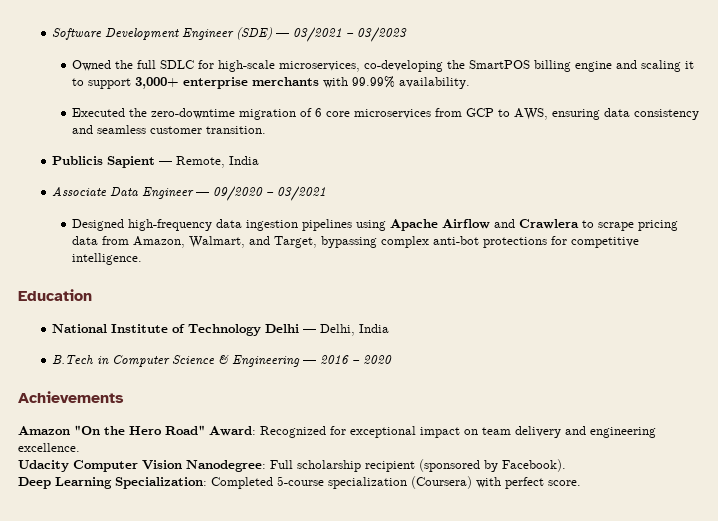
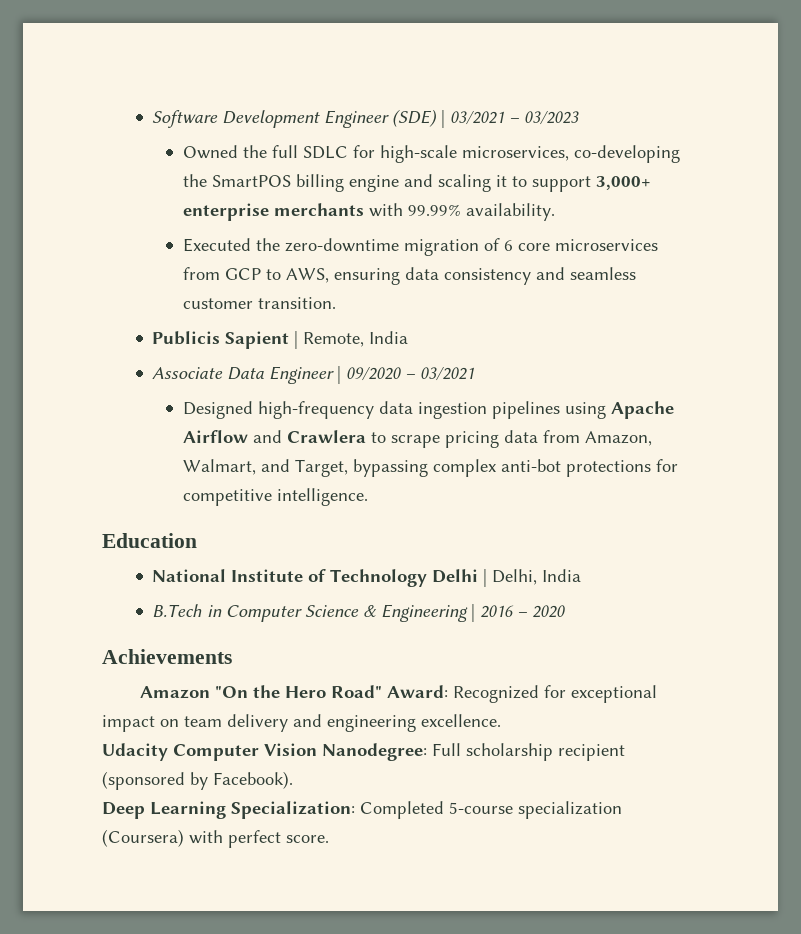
- Software Development Engineer (SDE) — 03/2021 – 03/2023
+ Software Development Engineer (SDE) | 03/2021 – 03/2023
- Publicis Sapient — Remote, India
+ Publicis Sapient | Remote, India
- Associate Data Engineer — 09/2020 – 03/2021
+ Associate Data Engineer | 09/2020 – 03/2021
- National Institute of Technology Delhi — Delhi, India
+ National Institute of Technology Delhi | Delhi, India
- B.Tech in Computer Science & Engineering — 2016 – 2020
+ B.Tech in Computer Science & Engineering | 2016 – 2020

